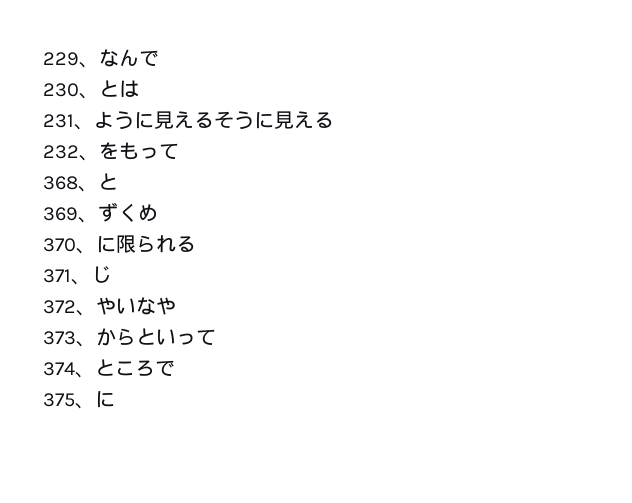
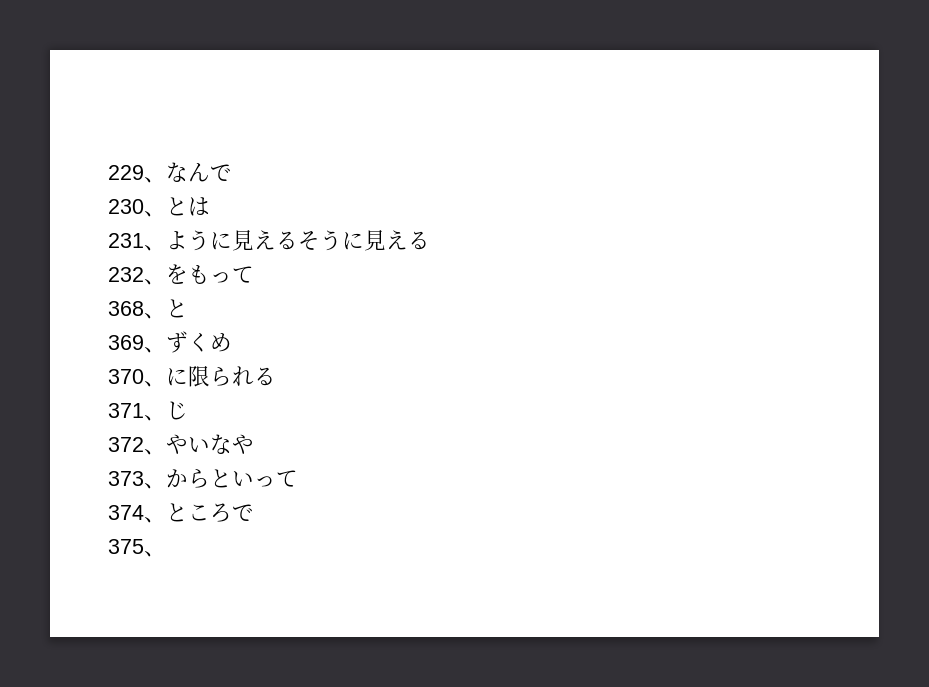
- 375、に
+ 375、

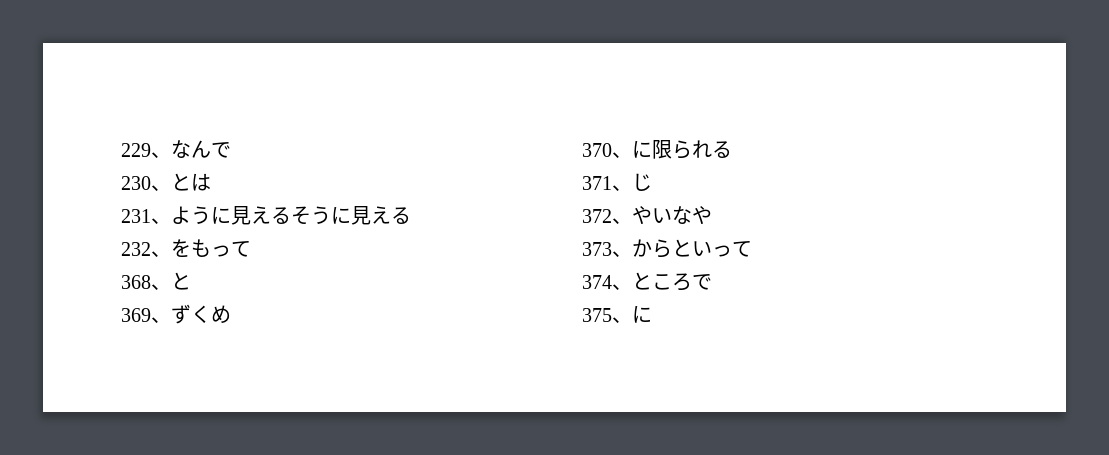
- 375、
+ 375、に

